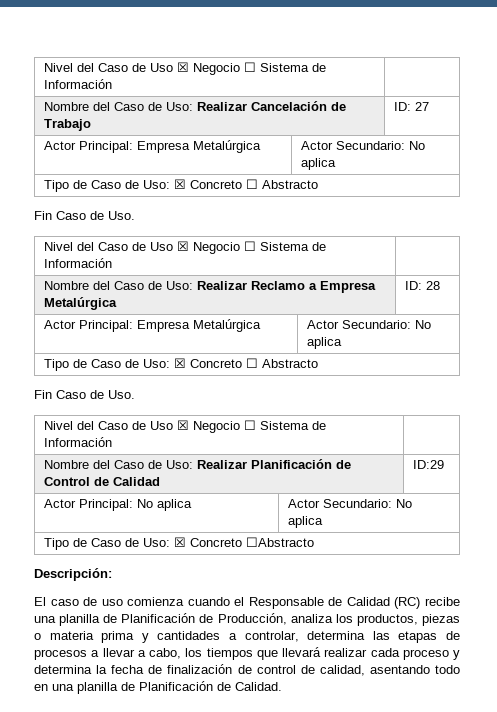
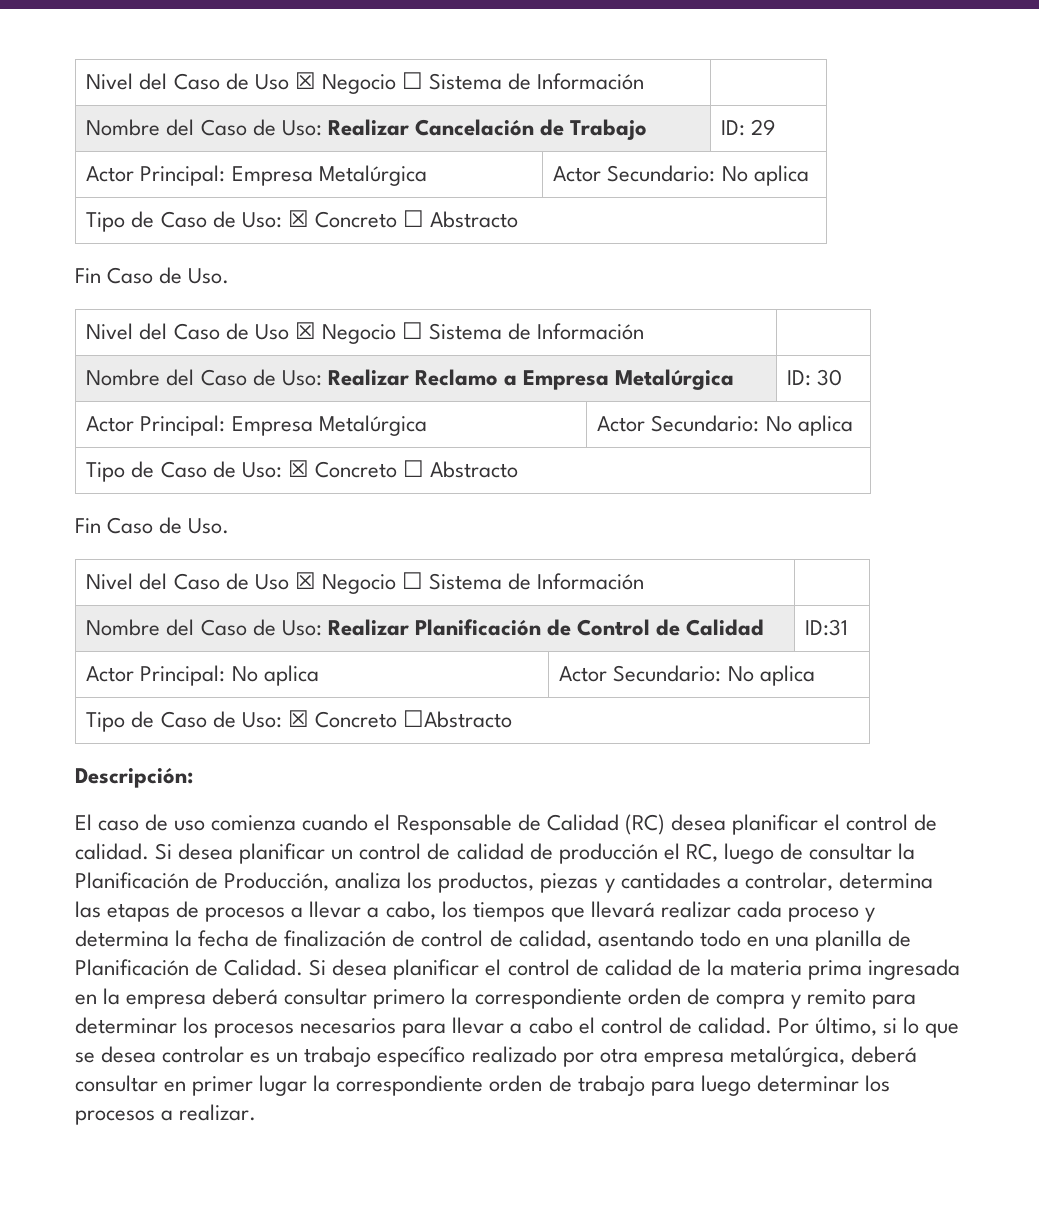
- Nombre del Caso de Uso: Realizar Cancelación de Trabajo | ID: 27
+ Nombre del Caso de Uso: Realizar Cancelación de Trabajo | ID: 29
- Nombre del Caso de Uso: Realizar Reclamo a Empresa Metalúrgica | ID: 28
+ Nombre del Caso de Uso: Realizar Reclamo a Empresa Metalúrgica | ID: 30
- Nombre del Caso de Uso: Realizar Planificación de Control de Calidad | ID:29
+ Nombre del Caso de Uso: Realizar Planificación de Control de Calidad | ID:31
- El caso de uso comienza cuando el Responsable de Calidad (RC) recibe una planilla de Planificación de Producción, analiza los productos, piezas o materia prima y cantidades a controlar, determina las etapas de procesos a llevar a cabo, los tiempos que llevará realizar cada proceso y determina la fecha de finalización de control de calidad, asentando todo en una planilla de Planificación de Calidad.
+ El caso de uso comienza cuando el Responsable de Calidad (RC) desea planificar el control de calidad. Si desea planificar un control de calidad de producción el RC, luego de consultar la Planificación de Producción, analiza los productos, piezas y cantidades a controlar, determina las etapas de procesos a llevar a cabo, los tiempos que llevará realizar cada proceso y determina la fecha de finalización de control de calidad, asentando todo en una planilla de Planificación de Calidad.
+ Si desea planificar el control de calidad de la materia prima ingresada en la empresa deberá consultar primero la correspondiente orden de compra y remito para determinar los procesos necesarios para llevar a cabo el control de calidad. Por último, si lo que se desea controlar es un trabajo específico realizado por otra empresa metalúrgica, deberá consultar en primer lugar la correspondiente orden de trabajo para luego determinar los procesos a realizar.

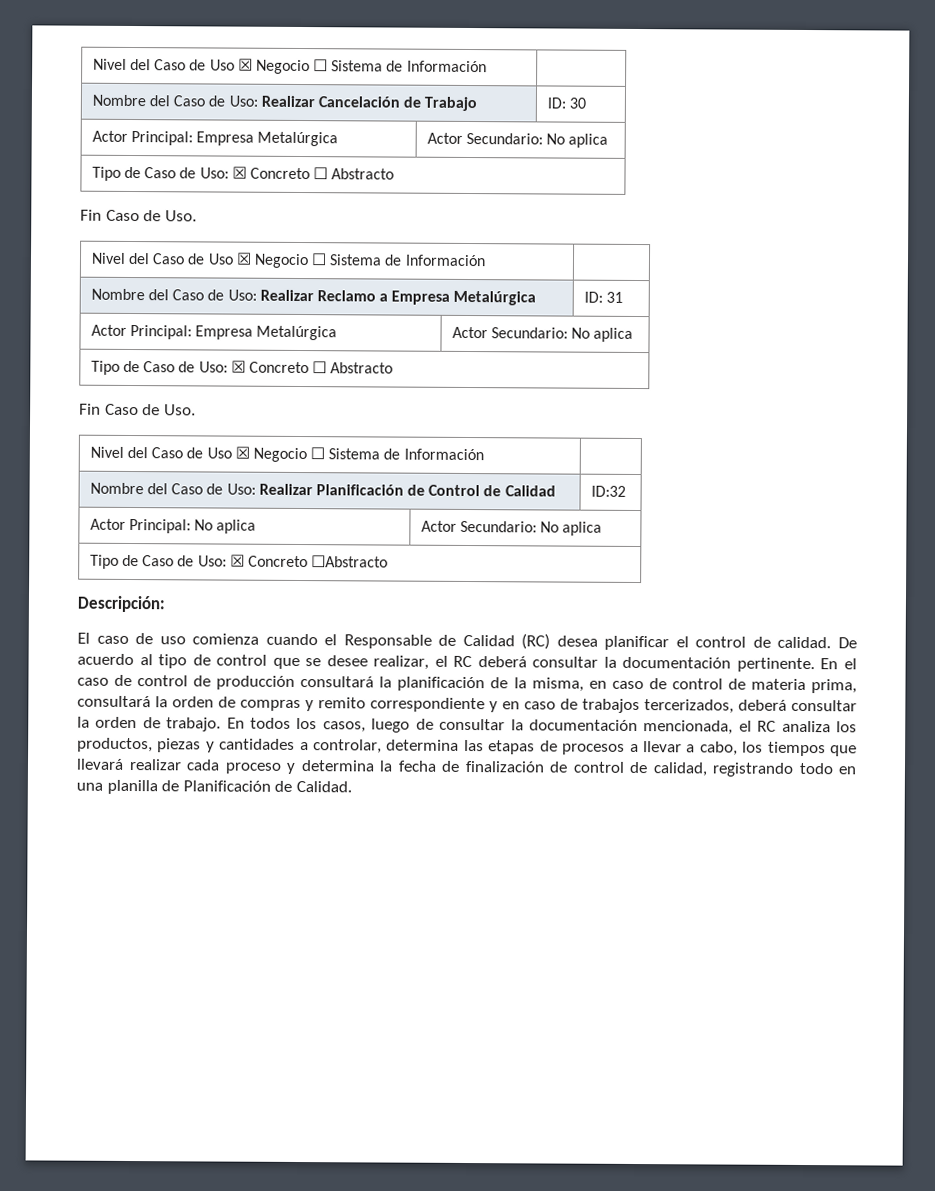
- Nombre del Caso de Uso: Realizar Cancelación de Trabajo | ID: 29
+ Nombre del Caso de Uso: Realizar Cancelación de Trabajo | ID: 30
- Nombre del Caso de Uso: Realizar Reclamo a Empresa Metalúrgica | ID: 30
+ Nombre del Caso de Uso: Realizar Reclamo a Empresa Metalúrgica | ID: 31
- Nombre del Caso de Uso: Realizar Planificación de Control de Calidad | ID:31
+ Nombre del Caso de Uso: Realizar Planificación de Control de Calidad | ID:32
- Si desea planificar un control de calidad de producción el RC, luego de consultar la Planificación de Producción, analiza los productos, piezas y cantidades a controlar, determina las etapas de procesos a llevar a cabo, los tiempos que llevará realizar cada proceso y determina la fecha de finalización de control de calidad, asentando todo en una planilla de Planificación de Calidad. Si desea planificar el control de calidad de la materia prima ingresada en la empresa deberá consultar primero la correspondiente orden de compra y remito para determinar los procesos necesarios para llevar a cabo el control de calidad. Por último, si lo que se desea controlar es un trabajo específico realizado por otra empresa metalúrgica, deberá consultar en primer lugar la correspondiente orden de trabajo para luego determinar los procesos a realizar.
+ De acuerdo al tipo de control que se desee realizar, el RC deberá consultar la documentación pertinente. En el caso de control de producción consultará la planificación de la misma, en caso de control de materia prima, consultará la orden de compras y remito correspondiente y en caso de trabajos tercerizados, deberá consultar la orden de trabajo. En todos los casos, luego de consultar la documentación mencionada, el RC analiza los productos, piezas y cantidades a controlar, determina las etapas de procesos a llevar a cabo, los tiempos que llevará realizar cada proceso y determina la fecha de finalización de control de calidad, registrando todo en una planilla de Planificación de Calidad.

